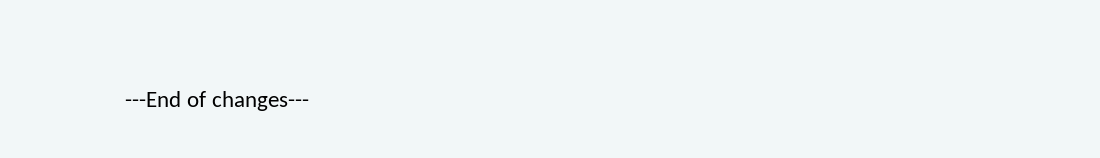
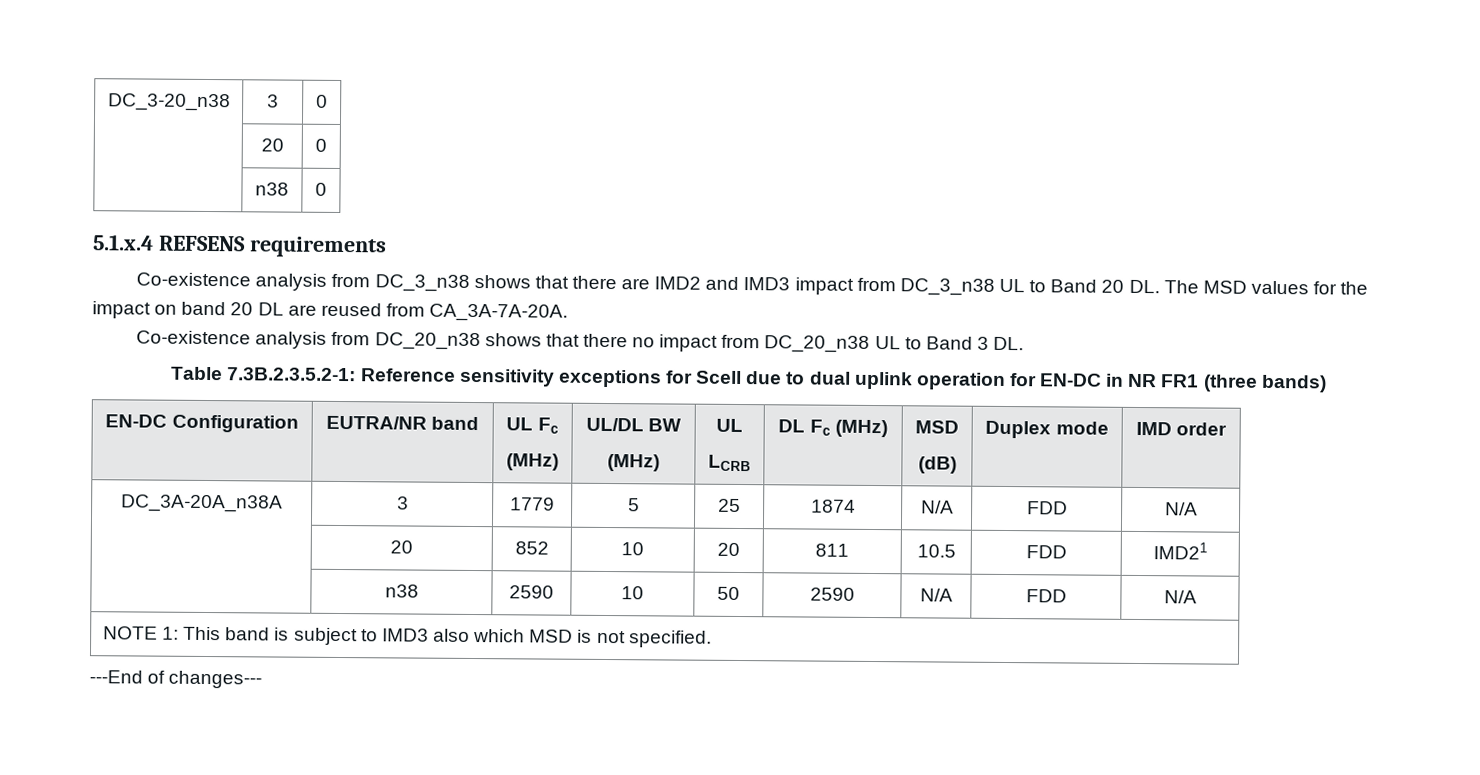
+ DC_3-20_n38 | 3 | 0
+ | 20 | 0
+ | n38 | 0
+ 5.1.x.4 REFSENS requirements
+ Co-existence analysis from DC_3_n38 shows that there are IMD2 and IMD3 impact from DC_3_n38 UL to Band 20 DL. The MSD values for the impact on band 20 DL are reused from CA_3A-7A-20A.
+ Co-existence analysis from DC_20_n38 shows that there no impact from DC_20_n38 UL to Band 3 DL.
+ Table 7.3B.2.3.5.2-1: Reference sensitivity exceptions for Scell due to dual uplink operation for EN-DC in NR FR1 (three bands)
+ EN-DC Configuration | EUTRA/NR band | UL Fc
+ (MHz) | UL/DL BW
+ (MHz) | UL
+ LCRB | DL Fc (MHz) | MSD
+ (dB) | Duplex mode | IMD order
+ DC_3A-20A_n38A | 3 | 1779 | 5 | 25 | 1874 | N/A | FDD | N/A
+ | 20 | 852 | 10 | 20 | 811 | 10.5 | FDD | IMD21
+ | n38 | 2590 | 10 | 50 | 2590 | N/A | FDD | N/A
+ NOTE 1: This band is subject to IMD3 also which MSD is not specified.

